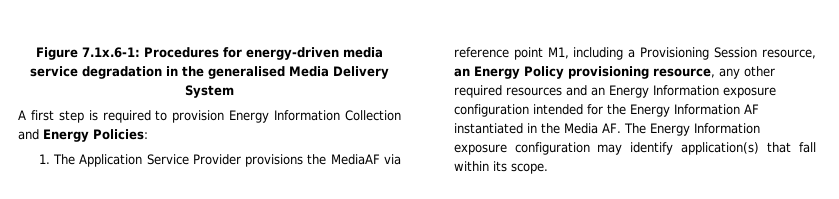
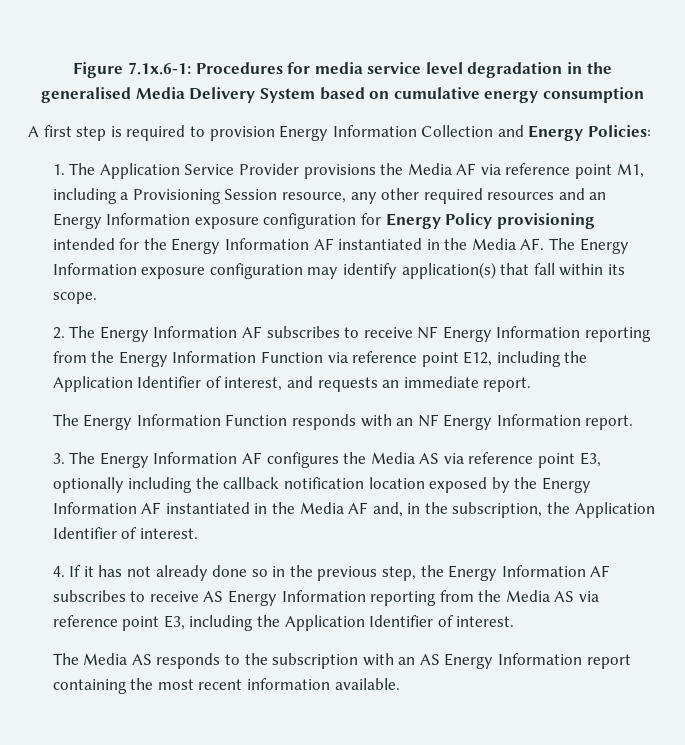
- Figure 7.1x.6-1: Procedures for energy-driven media service degradation in the generalised Media Delivery System
+ Figure 7.1x.6-1: Procedures for media service level degradation in the generalised Media Delivery System based on cumulative energy consumption
- 1. The Application Service Provider provisions the MediaAF via reference point M1, including a Provisioning Session resource, an Energy Policy provisioning resource, any other required resources and an Energy Information exposure configuration intended for the Energy Information AF instantiated in the Media AF. The Energy Information exposure configuration may identify application(s) that fall within its scope.
+ 1. The Application Service Provider provisions the Media AF via reference point M1, including a Provisioning Session resource, any other required resources and an Energy Information exposure configuration for Energy Policy provisioning intended for the Energy Information AF instantiated in the Media AF. The Energy Information exposure configuration may identify application(s) that fall within its scope.
+ 2. The Energy Information AF subscribes to receive NF Energy Information reporting from the Energy Information Function via reference point E12, including the Application Identifier of interest, and requests an immediate report.
+ The Energy Information Function responds with an NF Energy Information report.
+ 3. The Energy Information AF configures the Media AS via reference point E3, optionally including the callback notification location exposed by the Energy Information AF instantiated in the Media AF and, in the subscription, the Application Identifier of interest.
+ 4. If it has not already done so in the previous step, the Energy Information AF subscribes to receive AS Energy Information reporting from the Media AS via reference point E3, including the Application Identifier of interest.
+ The Media AS responds to the subscription with an AS Energy Information report containing the most recent information available.

